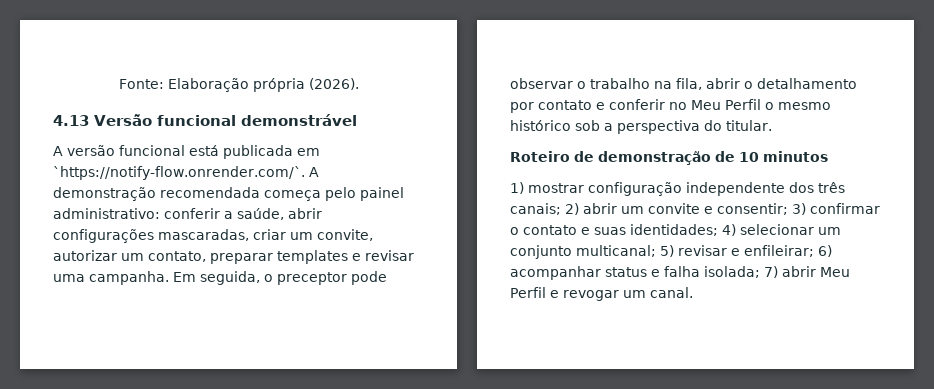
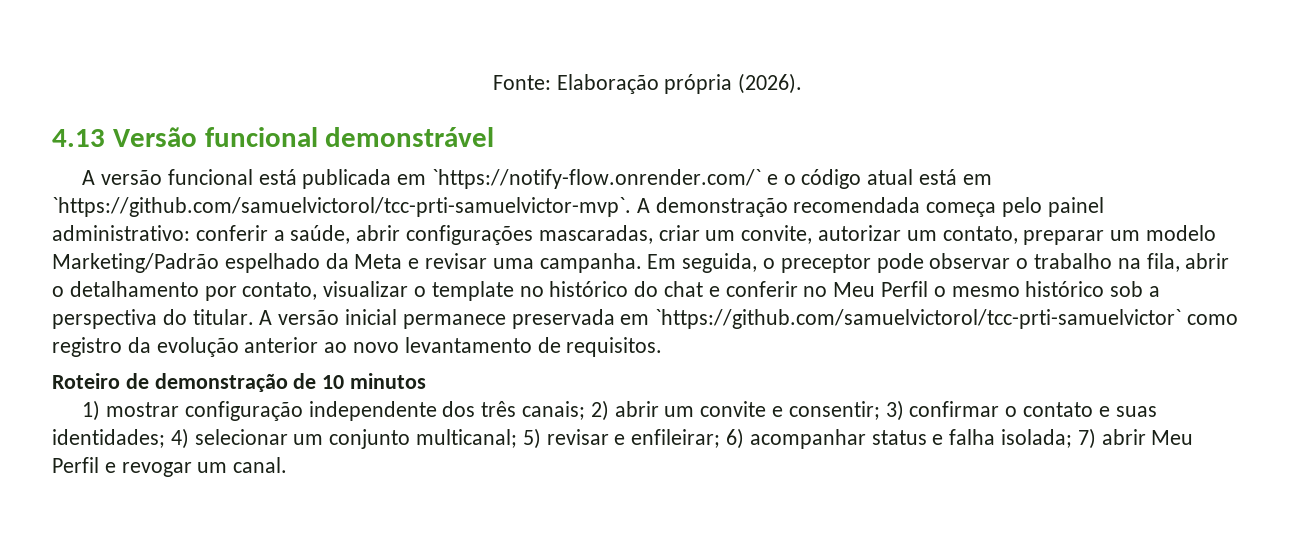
- A versão funcional está publicada em `https://notify-flow.onrender.com/`. A demonstração recomendada começa pelo painel administrativo: conferir a saúde, abrir configurações mascaradas, criar um convite, autorizar um contato, preparar templates e revisar uma campanha.
+ A versão funcional está publicada em `https://notify-flow.onrender.com/` e o código atual está em `https://github.com/samuelvictorol/tcc-prti-samuelvictor-mvp`. A demonstração recomendada começa pelo painel administrativo: conferir a saúde, abrir configurações mascaradas, criar um convite, autorizar um contato, preparar um modelo Marketing/Padrão espelhado da Meta e revisar uma campanha.
- Em seguida, o preceptor pode observar o trabalho na fila, abrir o detalhamento por contato e conferir no Meu Perfil o mesmo histórico sob a perspectiva do titular.
+ Em seguida, o preceptor pode observar o trabalho na fila, abrir o detalhamento por contato, visualizar o template no histórico do chat e conferir no Meu Perfil o mesmo histórico sob a perspectiva do titular. A versão inicial permanece preservada em `https://github.com/samuelvictorol/tcc-prti-samuelvictor` como registro da evolução anterior ao novo levantamento de requisitos.

